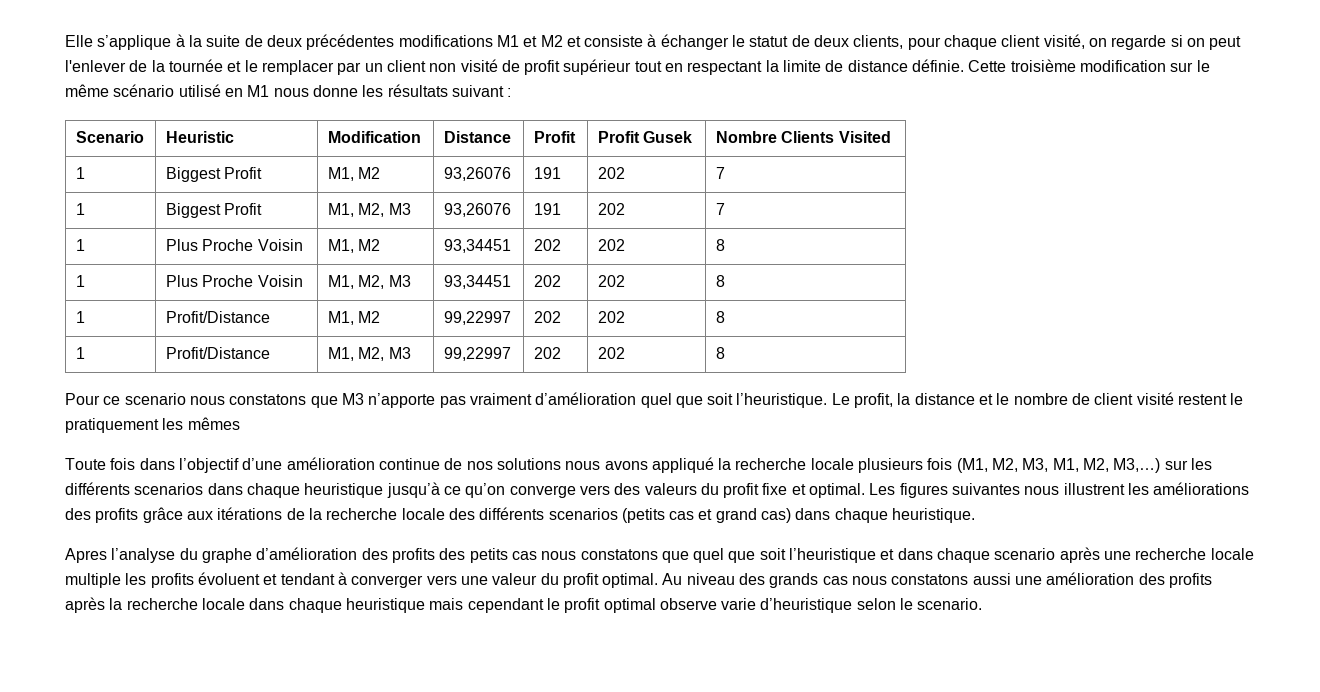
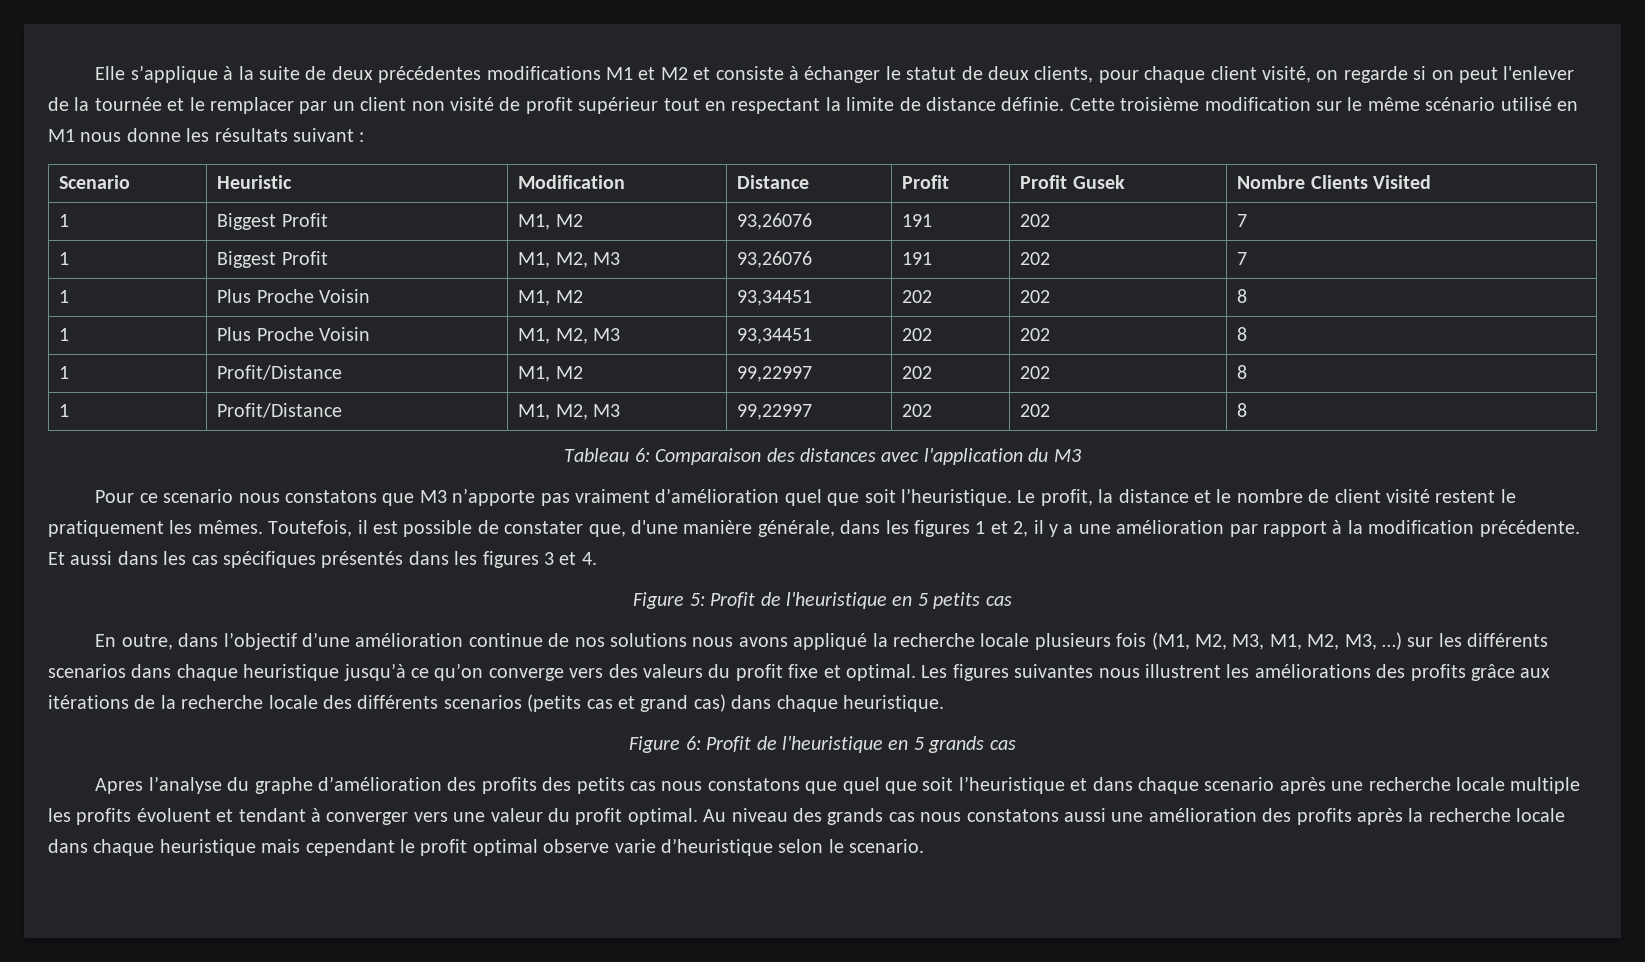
+ Tableau 6: Comparaison des distances avec l'application du M3
- Le profit, la distance et le nombre de client visité restent le pratiquement les mêmes
- Toute fois dans l’objectif d’une amélioration continue de nos solutions nous avons appliqué la recherche locale plusieurs fois (M1, M2, M3, M1, M2, M3,…) sur les différents scenarios dans chaque heuristique jusqu’à ce qu’on converge vers des valeurs du profit fixe et optimal.
+ Le profit, la distance et le nombre de client visité restent le pratiquement les mêmes. Toutefois, il est possible de constater que, d'une manière générale, dans les figures 1 et 2, il y a une amélioration par rapport à la modification précédente. Et aussi dans les cas spécifiques présentés dans les figures 3 et 4.
+ Figure 5: Profit de l'heuristique en 5 petits cas
+ En outre, dans l’objectif d’une amélioration continue de nos solutions nous avons appliqué la recherche locale plusieurs fois (M1, M2, M3, M1, M2, M3, …) sur les différents scenarios dans chaque heuristique jusqu’à ce qu’on converge vers des valeurs du profit fixe et optimal.
+ Figure 6: Profit de l'heuristique en 5 grands cas

